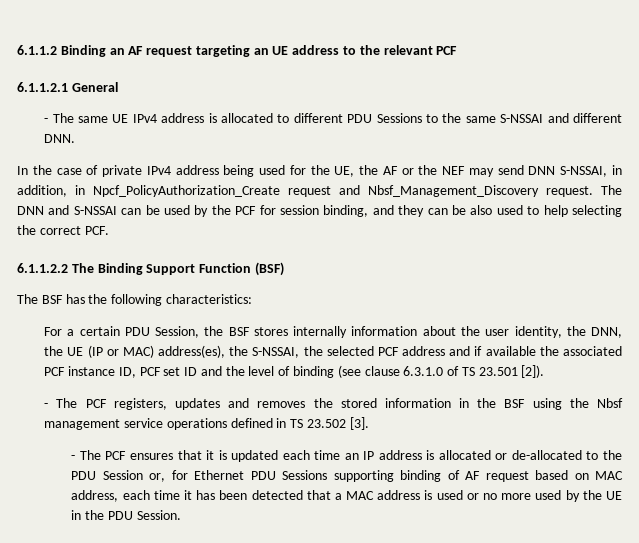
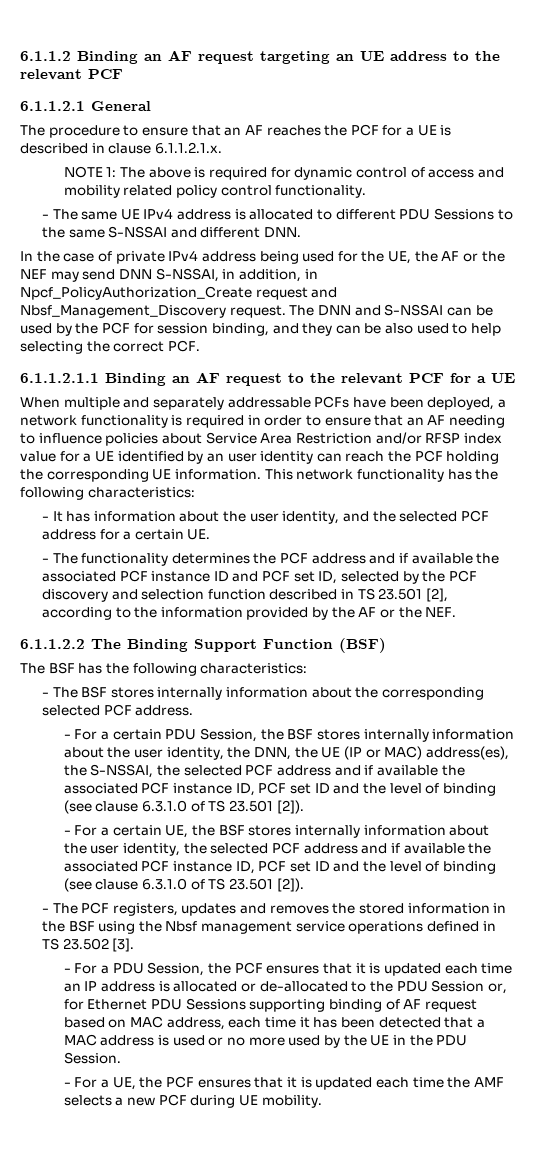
+ The procedure to ensure that an AF reaches the PCF for a UE is described in clause 6.1.1.2.1.x.
+ NOTE 1: The above is required for dynamic control of access and mobility related policy control functionality.
+ 6.1.1.2.1.1 Binding an AF request to the relevant PCF for a UE
+ When multiple and separately addressable PCFs have been deployed, a network functionality is required in order to ensure that an AF needing to influence policies about Service Area Restriction and/or RFSP index value for a UE identified by an user identity can reach the PCF holding the corresponding UE information. This network functionality has the following characteristics:
+ - It has information about the user identity, and the selected PCF address for a certain UE.
+ - The functionality determines the PCF address and if available the associated PCF instance ID and PCF set ID, selected by the PCF discovery and selection function described in TS 23.501 [2], according to the information provided by the AF or the NEF.
- For a certain PDU Session, the BSF stores internally information about the user identity, the DNN, the UE (IP or MAC) address(es), the S-NSSAI, the selected PCF address and if available the associated PCF instance ID, PCF set ID and the level of binding (see clause 6.3.1.0 of TS 23.501 [2]).
+ - The BSF stores internally information about the corresponding selected PCF address.
+ - For a certain PDU Session, the BSF stores internally information about the user identity, the DNN, the UE (IP or MAC) address(es), the S-NSSAI, the selected PCF address and if available the associated PCF instance ID, PCF set ID and the level of binding (see clause 6.3.1.0 of TS 23.501 [2]).
+ - For a certain UE, the BSF stores internally information about the user identity, the selected PCF address and if available the associated PCF instance ID, PCF set ID and the level of binding (see clause 6.3.1.0 of TS 23.501 [2]).
- - The PCF ensures that it is updated each time an IP address is allocated or de-allocated to the PDU Session or, for Ethernet PDU Sessions supporting binding of AF request based on MAC address, each time it has been detected that a MAC address is used or no more used by the UE in the PDU Session.
+ - For a PDU Session, the PCF ensures that it is updated each time an IP address is allocated or de-allocated to the PDU Session or, for Ethernet PDU Sessions supporting binding of AF request based on MAC address, each time it has been detected that a MAC address is used or no more used by the UE in the PDU Session.
+ - For a UE, the PCF ensures that it is updated each time the AMF selects a new PCF during UE mobility.

